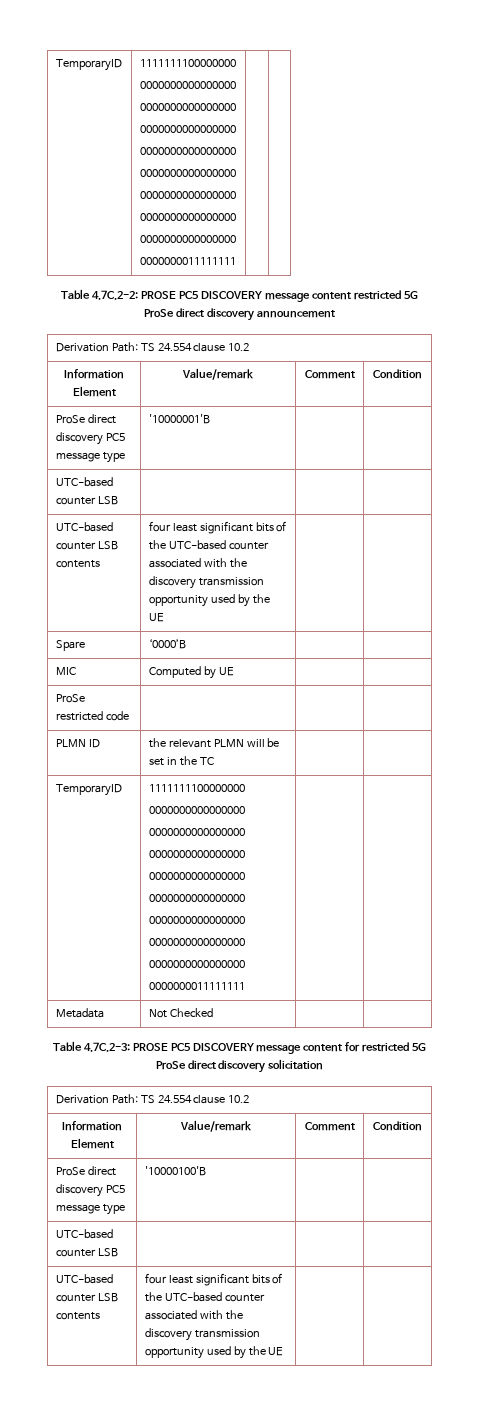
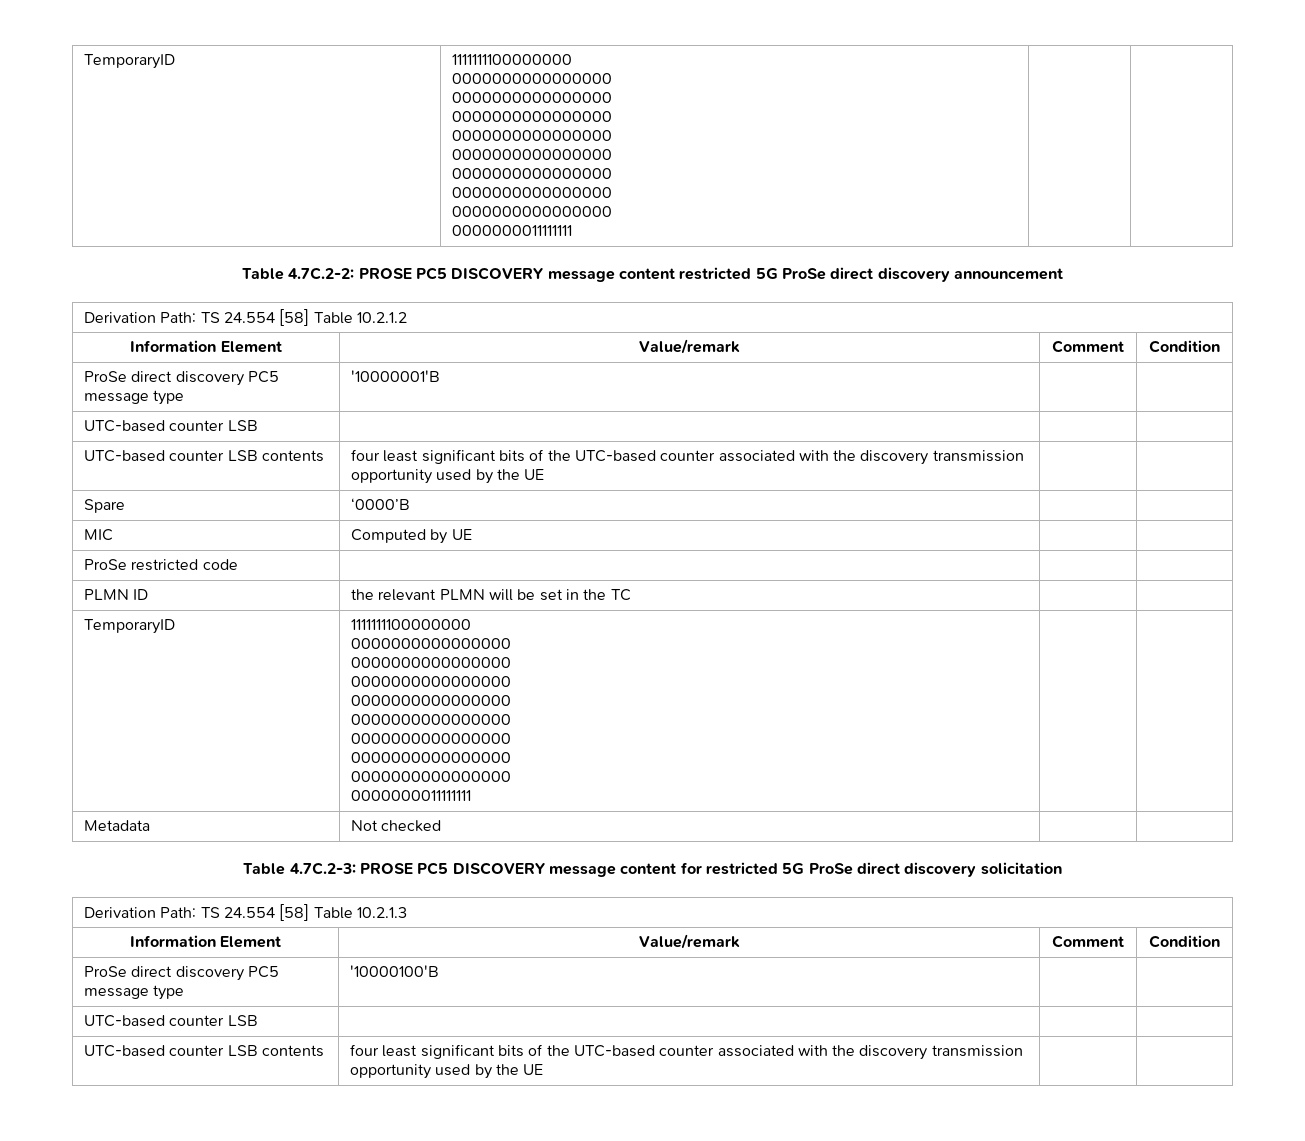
  Table 4.7C.2-2: PROSE PC5 DISCOVERY message content restricted 5G ProSe direct discovery announcement
- Derivation Path: TS 24.554 clause 10.2
+ Derivation Path: TS 24.554 [58] Table 10.2.1.2
- Metadata | Not Checked | |
+ Metadata | Not checked | |
  Table 4.7C.2-3: PROSE PC5 DISCOVERY message content for restricted 5G ProSe direct discovery solicitation
- Derivation Path: TS 24.554 clause 10.2
+ Derivation Path: TS 24.554 [58] Table 10.2.1.3

